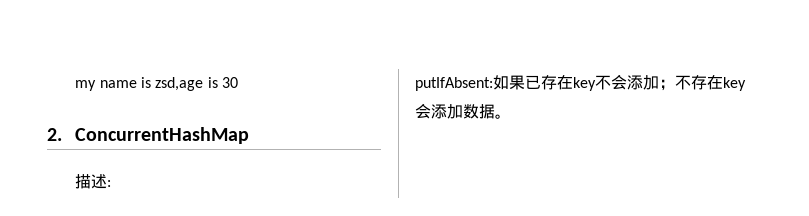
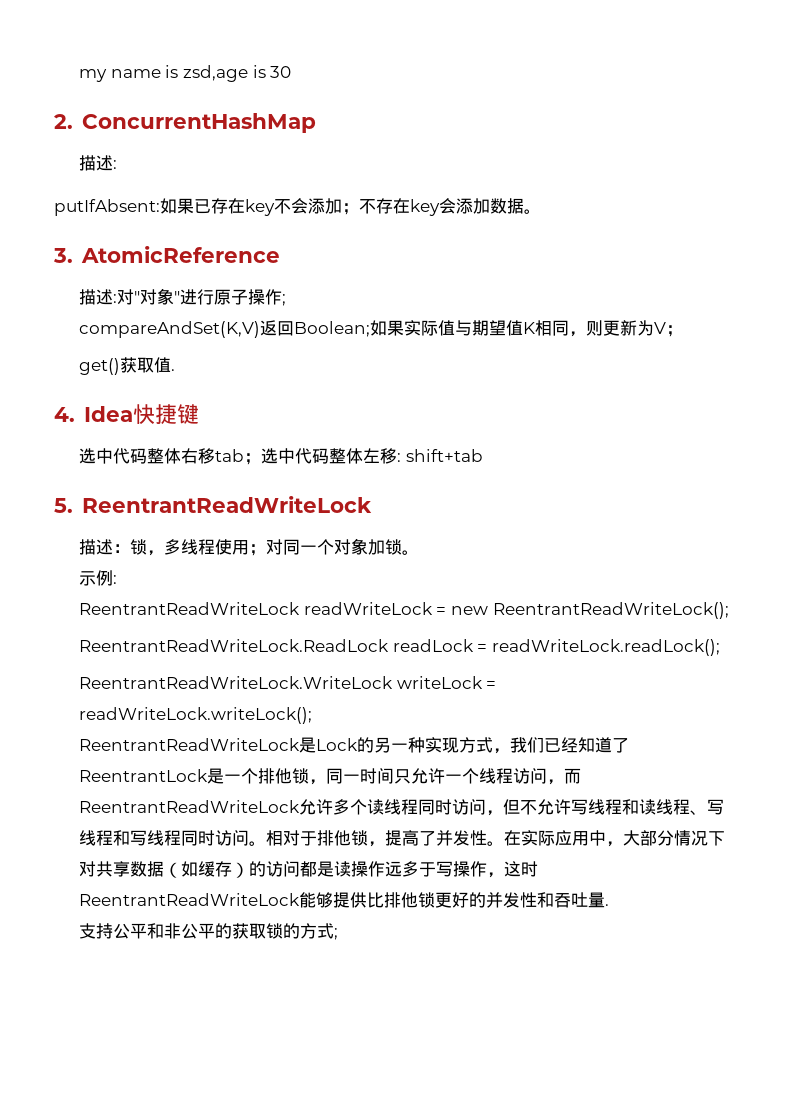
+ 3. AtomicReference
+ 描述:对"对象"进行原子操作;
+ compareAndSet(K,V)返回Boolean;如果实际值与期望值K相同，则更新为V；
+ get()获取值.
+ 4. Idea快捷键
+ 选中代码整体右移tab；选中代码整体左移: shift+tab
+ 5. ReentrantReadWriteLock
+ 描述：锁，多线程使用；对同一个对象加锁。
+ 示例:
+ ReentrantReadWriteLock readWriteLock = new ReentrantReadWriteLock();
+ ReentrantReadWriteLock.ReadLock readLock = readWriteLock.readLock();
+ ReentrantReadWriteLock.WriteLock writeLock = readWriteLock.writeLock();
+ ReentrantReadWriteLock是Lock的另一种实现方式，我们已经知道了ReentrantLock是一个排他锁，同一时间只允许一个线程访问，而ReentrantReadWriteLock允许多个读线程同时访问，但不允许写线程和读线程、写线程和写线程同时访问。相对于排他锁，提高了并发性。在实际应用中，大部分情况下对共享数据（如缓存）的访问都是读操作远多于写操作，这时ReentrantReadWriteLock能够提供比排他锁更好的并发性和吞吐量.
+ 支持公平和非公平的获取锁的方式;

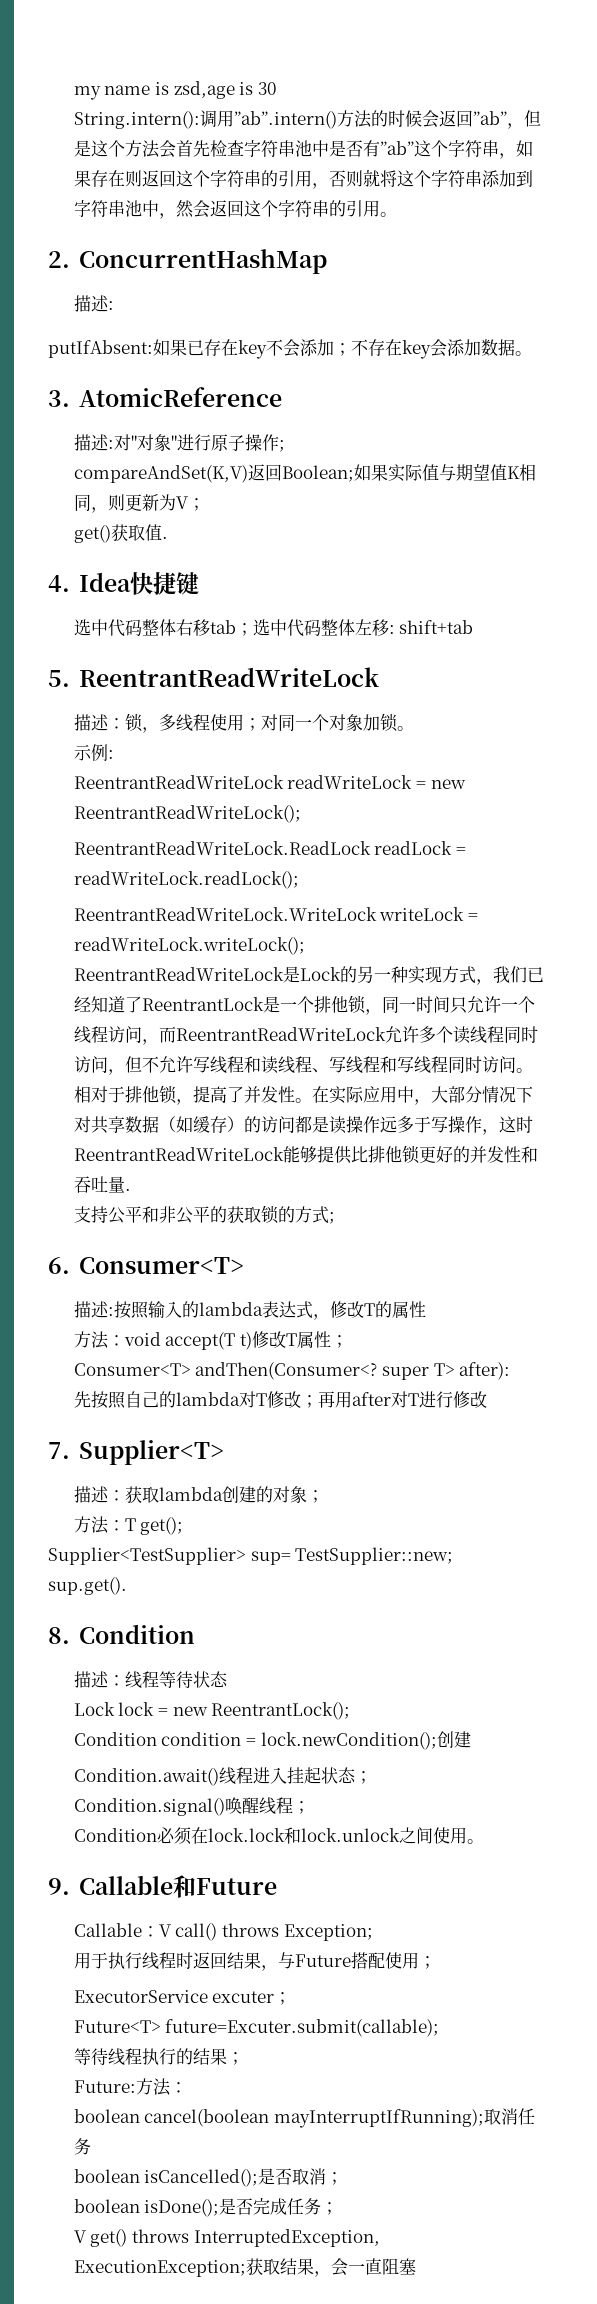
+ String.intern():调用”ab”.intern()方法的时候会返回”ab”，但是这个方法会首先检查字符串池中是否有”ab”这个字符串，如果存在则返回这个字符串的引用，否则就将这个字符串添加到字符串池中，然会返回这个字符串的引用。
+ 6. Consumer<T>
+ 描述:按照输入的lambda表达式，修改T的属性
+ 方法：void accept(T t)修改T属性；
+ Consumer<T> andThen(Consumer<? super T> after):
+ 先按照自己的lambda对T修改；再用after对T进行修改
+ 7. Supplier<T>
+ 描述：获取lambda创建的对象；
+ 方法：T get();
+ Supplier<TestSupplier> sup= TestSupplier::new;
+ sup.get().
+ 8. Condition
+ 描述：线程等待状态
+ Lock lock = new ReentrantLock();
+ Condition condition = lock.newCondition();创建
+ Condition.await()线程进入挂起状态；
+ Condition.signal()唤醒线程；
+ Condition必须在lock.lock和lock.unlock之间使用。
+ 9. Callable和Future
+ Callable：V call() throws Exception;
+ 用于执行线程时返回结果，与Future搭配使用；
+ ExecutorService excuter；
+ Future<T> future=Excuter.submit(callable);
+ 等待线程执行的结果；
+ Future:方法：
+ boolean cancel(boolean mayInterruptIfRunning);取消任务
+ boolean isCancelled();是否取消；
+ boolean isDone();是否完成任务；
+ V get() throws InterruptedException, ExecutionException;获取结果，会一直阻塞

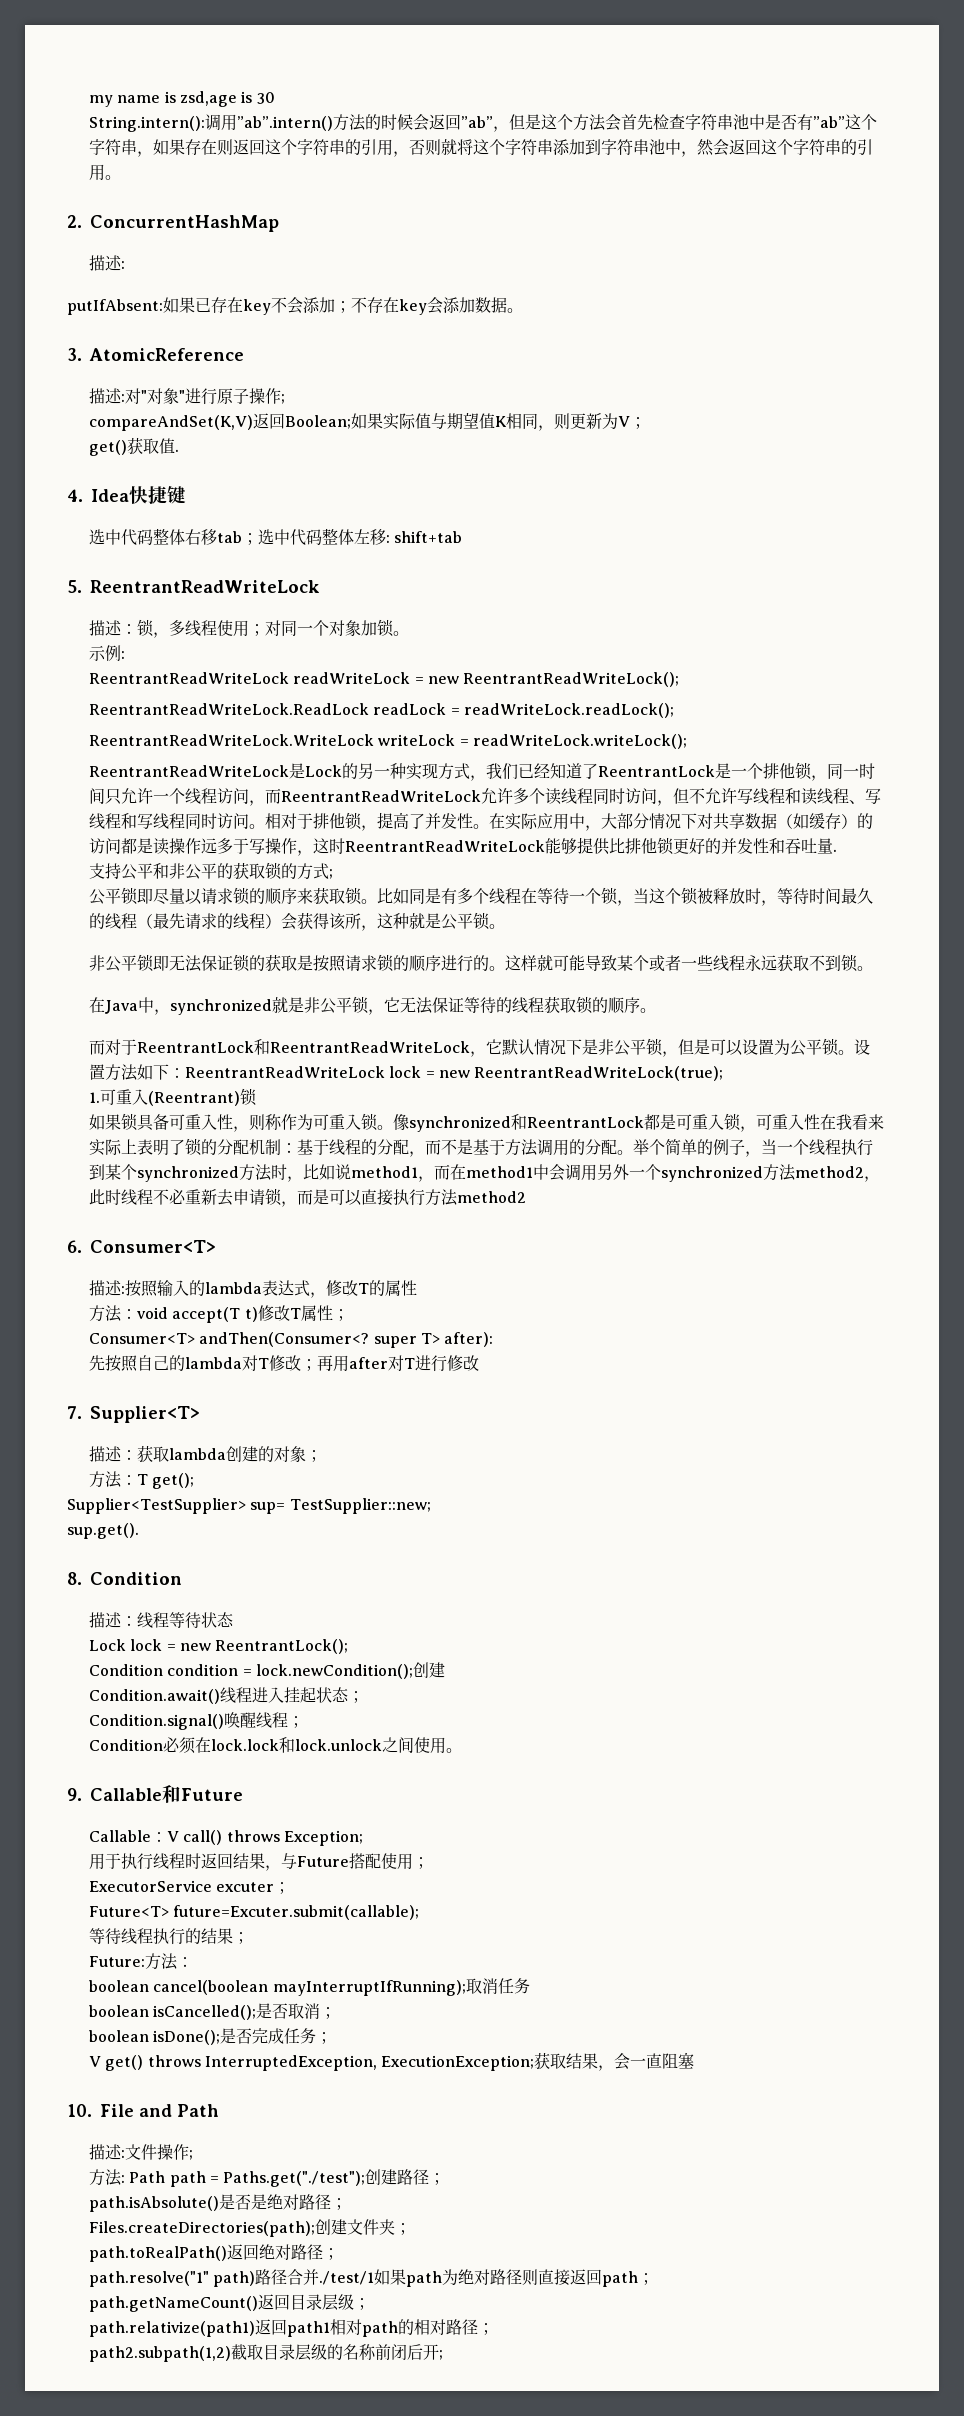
+ 公平锁即尽量以请求锁的顺序来获取锁。比如同是有多个线程在等待一个锁，当这个锁被释放时，等待时间最久的线程（最先请求的线程）会获得该所，这种就是公平锁。
+ 非公平锁即无法保证锁的获取是按照请求锁的顺序进行的。这样就可能导致某个或者一些线程永远获取不到锁。
+ 在Java中，synchronized就是非公平锁，它无法保证等待的线程获取锁的顺序。
+ 而对于ReentrantLock和ReentrantReadWriteLock，它默认情况下是非公平锁，但是可以设置为公平锁。设置方法如下：ReentrantReadWriteLock lock = new ReentrantReadWriteLock(true);
+ 1.可重入(Reentrant)锁
+ 如果锁具备可重入性，则称作为可重入锁。像synchronized和ReentrantLock都是可重入锁，可重入性在我看来实际上表明了锁的分配机制：基于线程的分配，而不是基于方法调用的分配。举个简单的例子，当一个线程执行到某个synchronized方法时，比如说method1，而在method1中会调用另外一个synchronized方法method2，此时线程不必重新去申请锁，而是可以直接执行方法method2
+ 10. File and Path
+ 描述:文件操作;
+ 方法: Path path = Paths.get("./test");创建路径；
+ path.isAbsolute()是否是绝对路径；
+ Files.createDirectories(path);创建文件夹；
+ path.toRealPath()返回绝对路径；
+ path.resolve("1" path)路径合并./test/1如果path为绝对路径则直接返回path；
+ path.getNameCount()返回目录层级；
+ path.relativize(path1)返回path1相对path的相对路径；
+ path2.subpath(1,2)截取目录层级的名称前闭后开;

